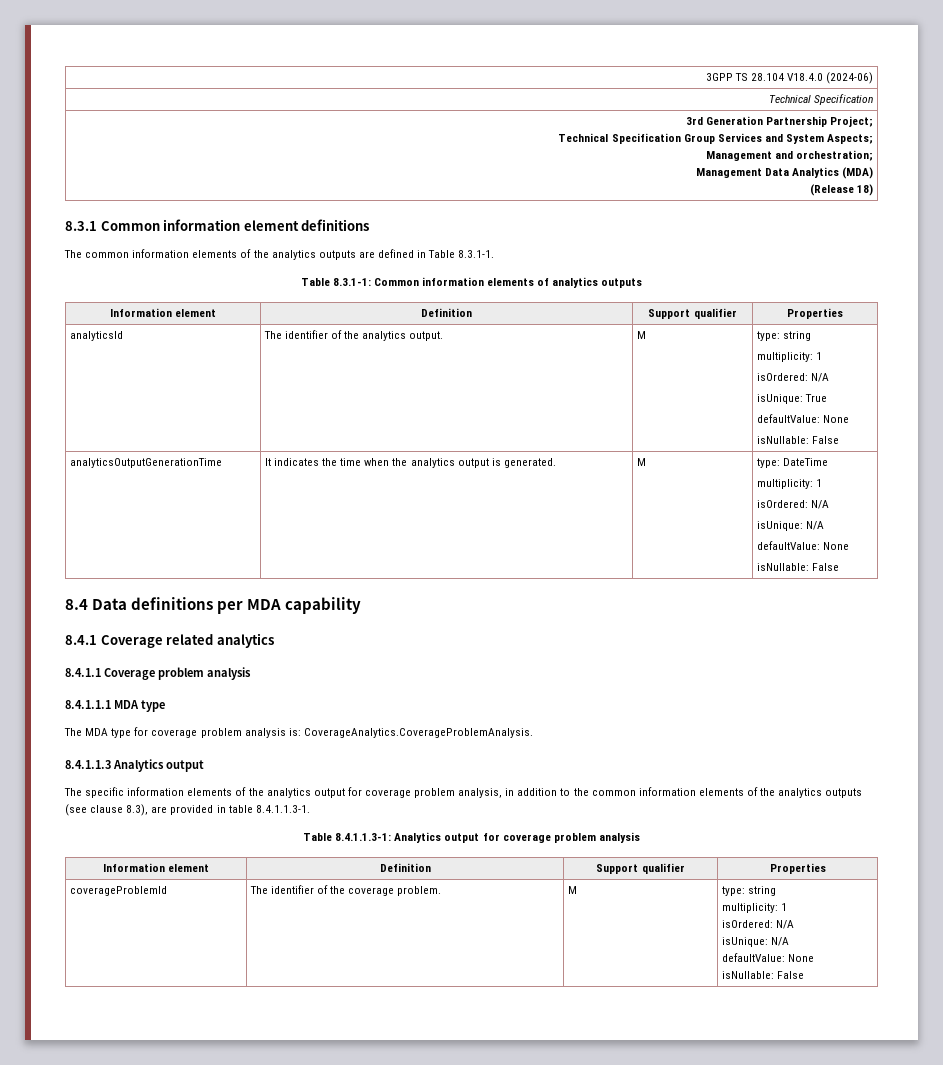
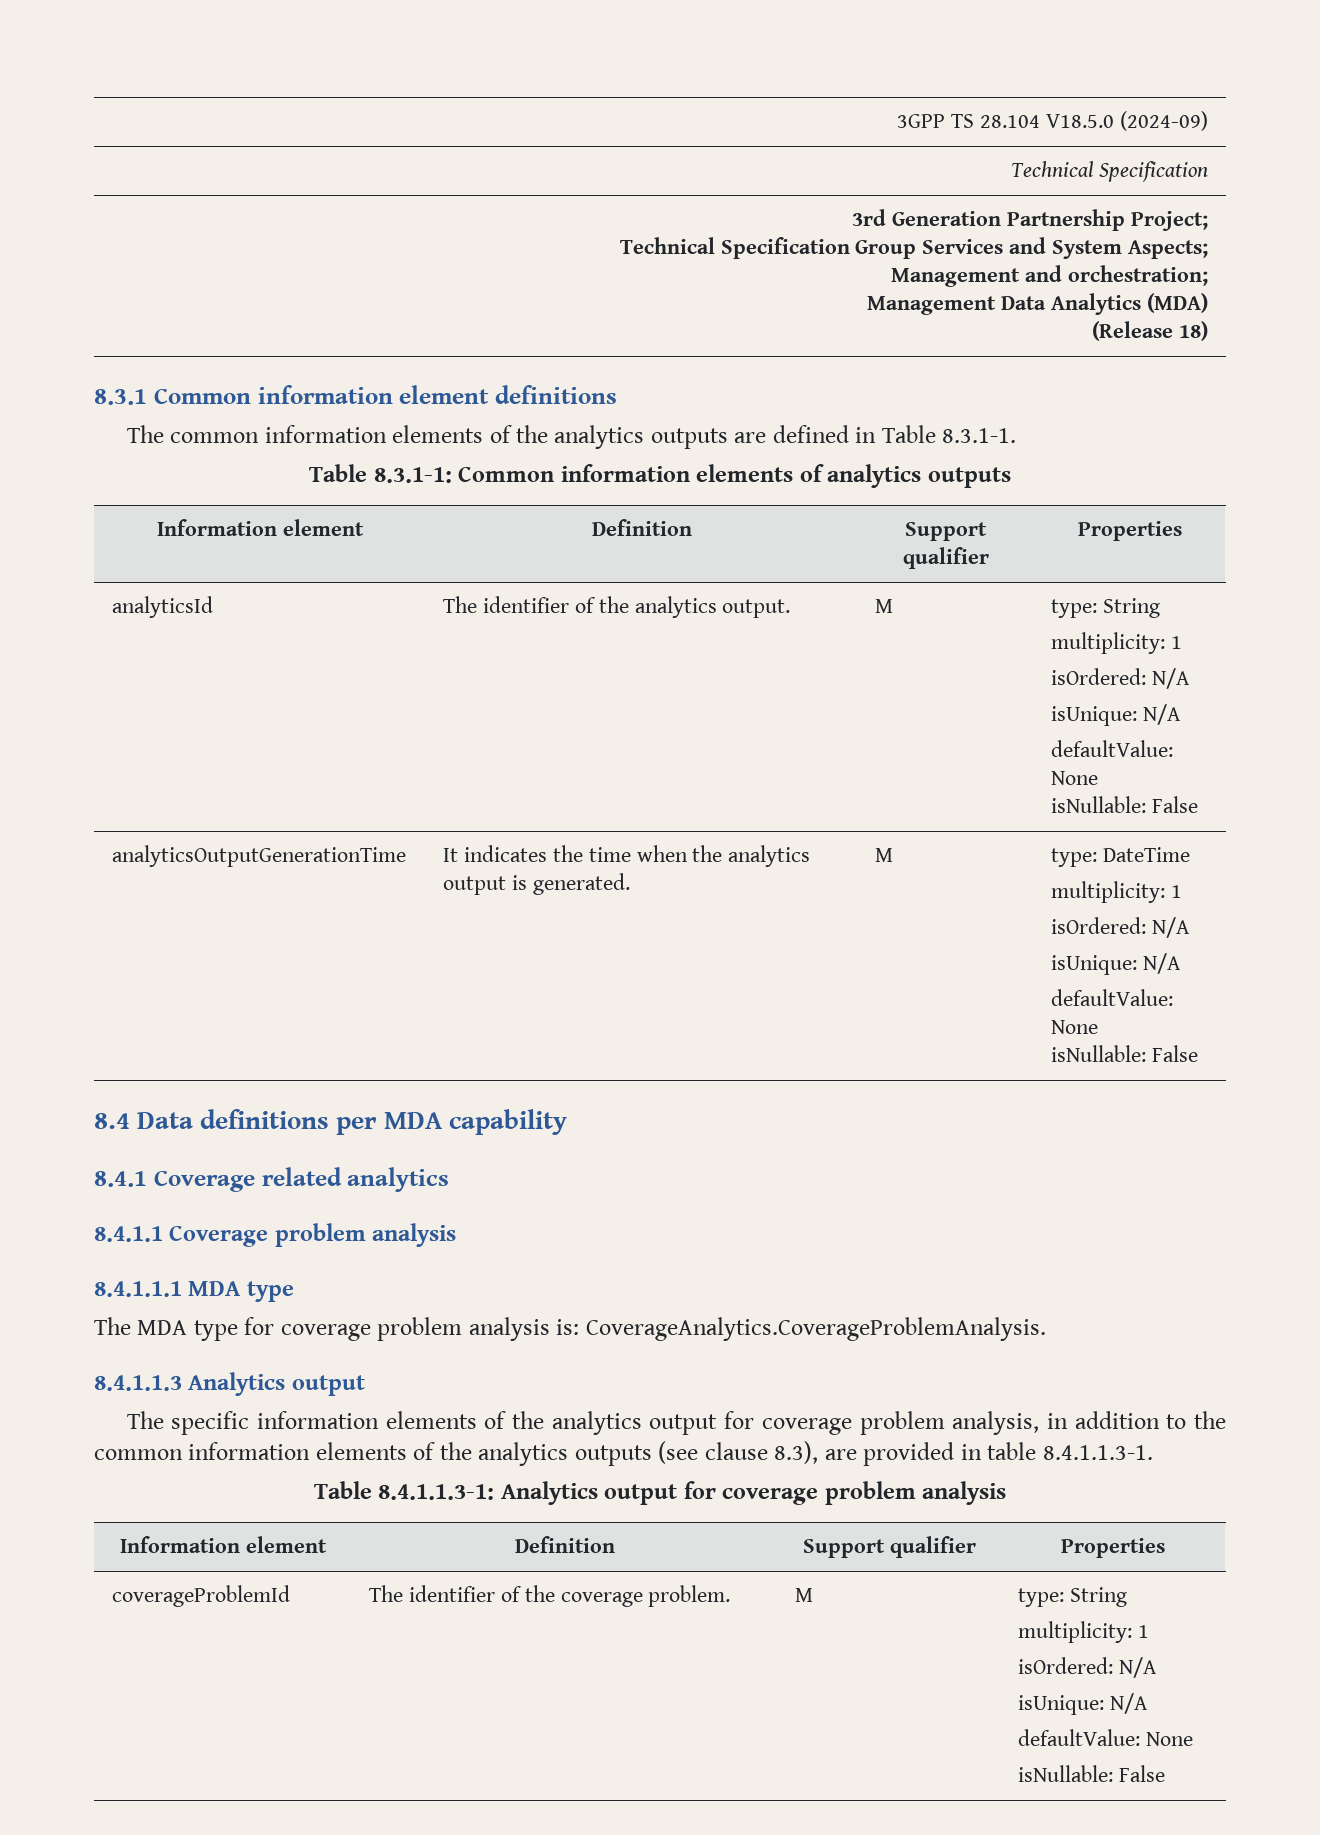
- 3GPP TS 28.104 V18.4.0 (2024-06)
+ 3GPP TS 28.104 V18.5.0 (2024-09)
- analyticsId | The identifier of the analytics output. | M | type: string
+ analyticsId | The identifier of the analytics output. | M | type: String
  multiplicity: 1
  isOrdered: N/A
- isUnique: True
+ isUnique: N/A
- coverageProblemId | The identifier of the coverage problem. | M | type: string
+ coverageProblemId | The identifier of the coverage problem. | M | type: String

